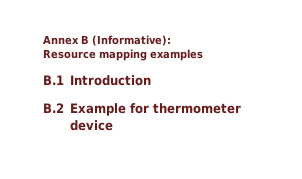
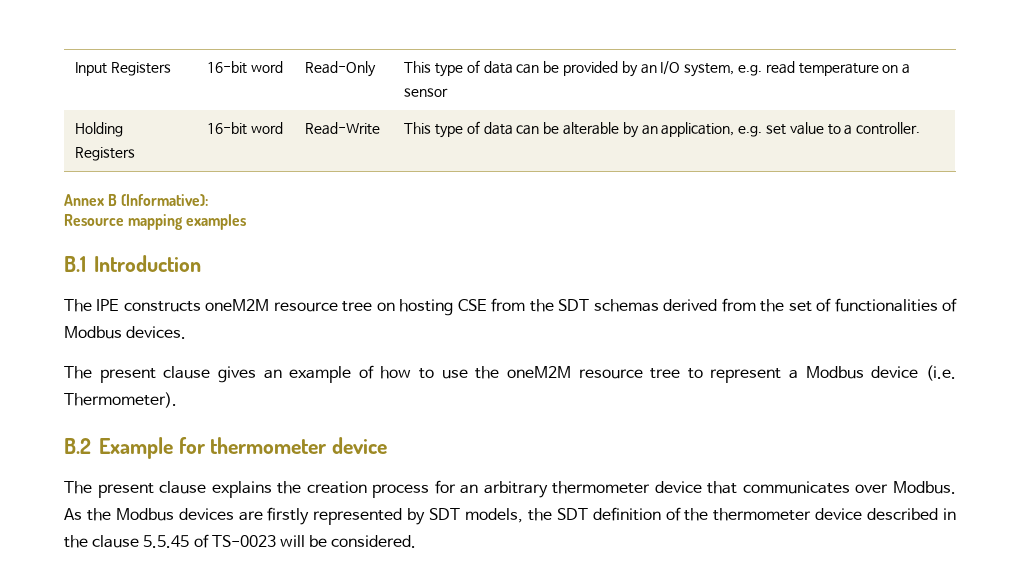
+ Input Registers | 16-bit word | Read-Only | This type of data can be provided by an I/O system, e.g. read temperature on a sensor
+ Holding Registers | 16-bit word | Read-Write | This type of data can be alterable by an application, e.g. set value to a controller.
+ The IPE constructs oneM2M resource tree on hosting CSE from the SDT schemas derived from the set of functionalities of Modbus devices.
+ The present clause gives an example of how to use the oneM2M resource tree to represent a Modbus device (i.e. Thermometer).
+ The present clause explains the creation process for an arbitrary thermometer device that communicates over Modbus. As the Modbus devices are firstly represented by SDT models, the SDT definition of the thermometer device described in the clause 5.5.45 of TS-0023 will be considered.

